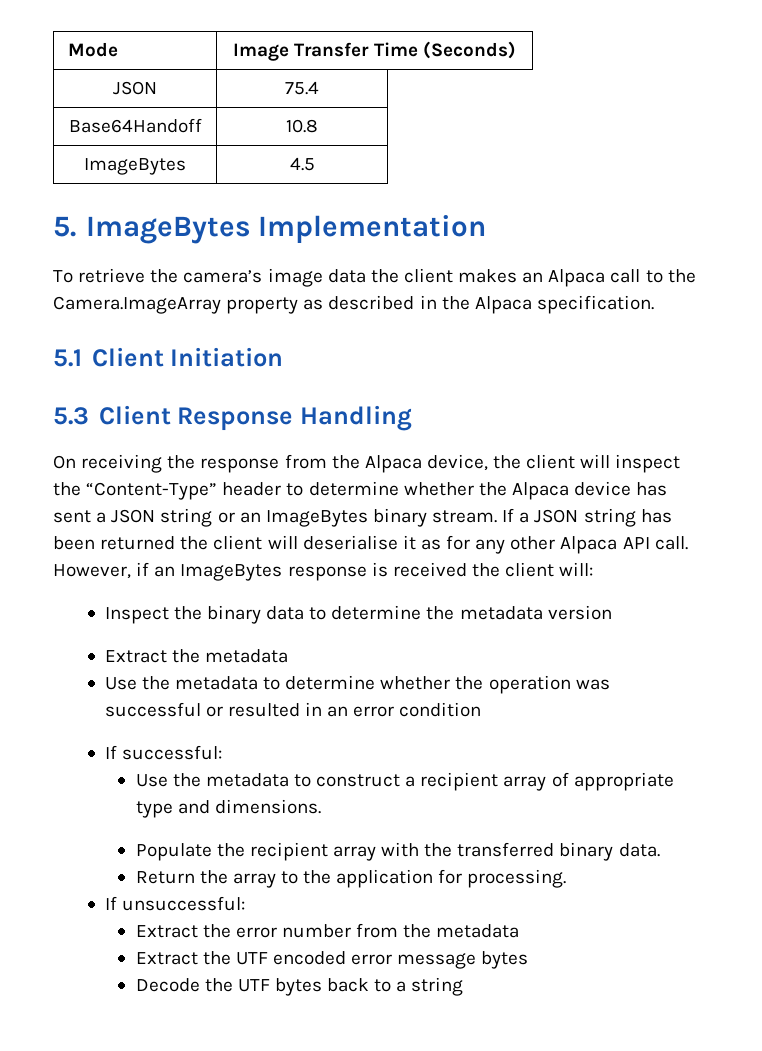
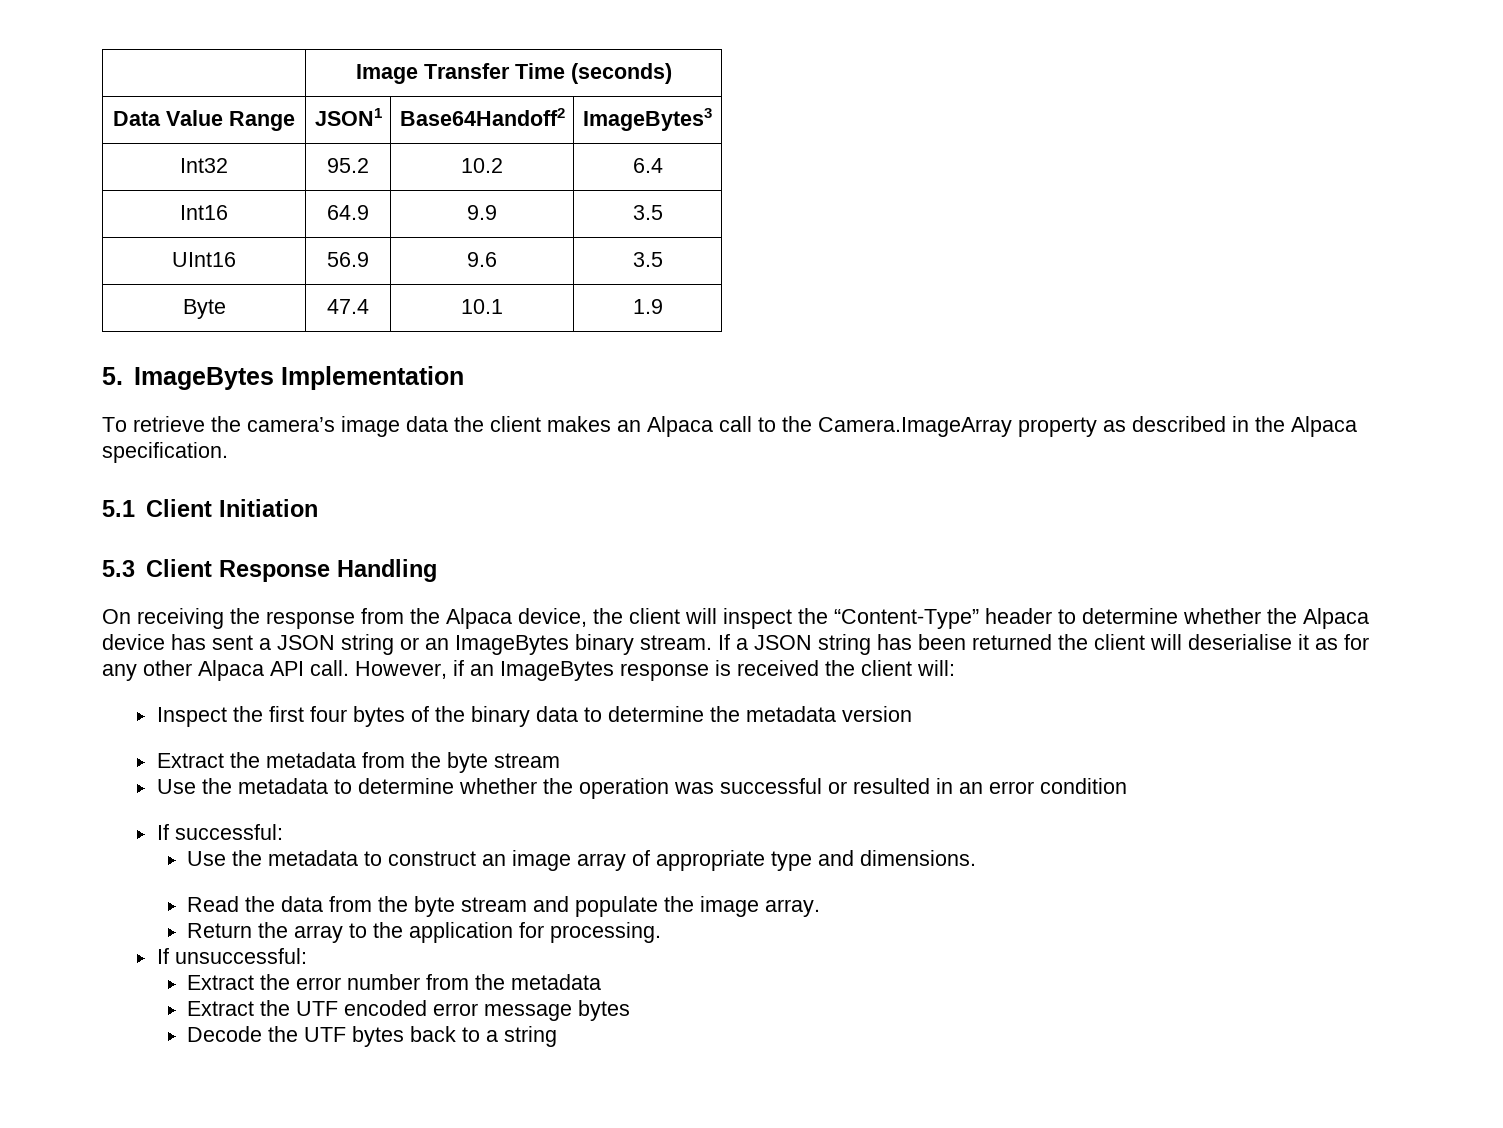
- Mode | Image Transfer Time (Seconds)
- JSON | 75.4
- Base64Handoff | 10.8
- ImageBytes | 4.5
+ | Image Transfer Time (seconds)
+ Data Value Range | JSON1 | Base64Handoff2 | ImageBytes3
+ Int32 | 95.2 | 10.2 | 6.4
+ Int16 | 64.9 | 9.9 | 3.5
+ UInt16 | 56.9 | 9.6 | 3.5
+ Byte | 47.4 | 10.1 | 1.9
- Inspect the binary data to determine the metadata version
+ Inspect the first four bytes of the binary data to determine the metadata version
- Extract the metadata
+ Extract the metadata from the byte stream
- Use the metadata to construct a recipient array of appropriate type and dimensions.
+ Use the metadata to construct an image array of appropriate type and dimensions.
- Populate the recipient array with the transferred binary data.
+ Read the data from the byte stream and populate the image array.

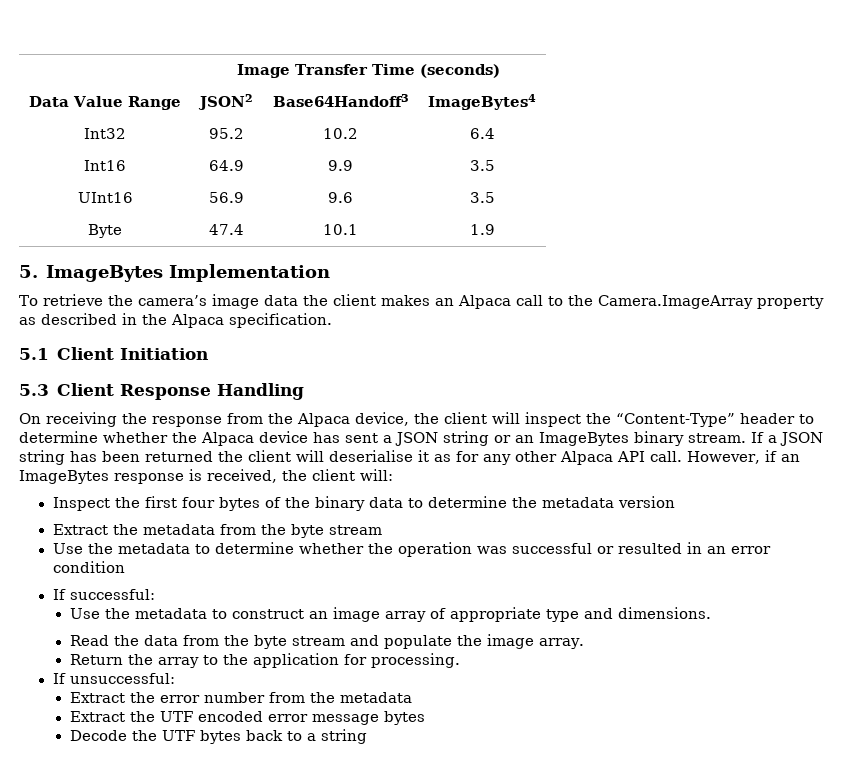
- Data Value Range | JSON1 | Base64Handoff2 | ImageBytes3
+ Data Value Range | JSON2 | Base64Handoff3 | ImageBytes4
- However, if an ImageBytes response is received the client will:
+ However, if an ImageBytes response is received, the client will:

